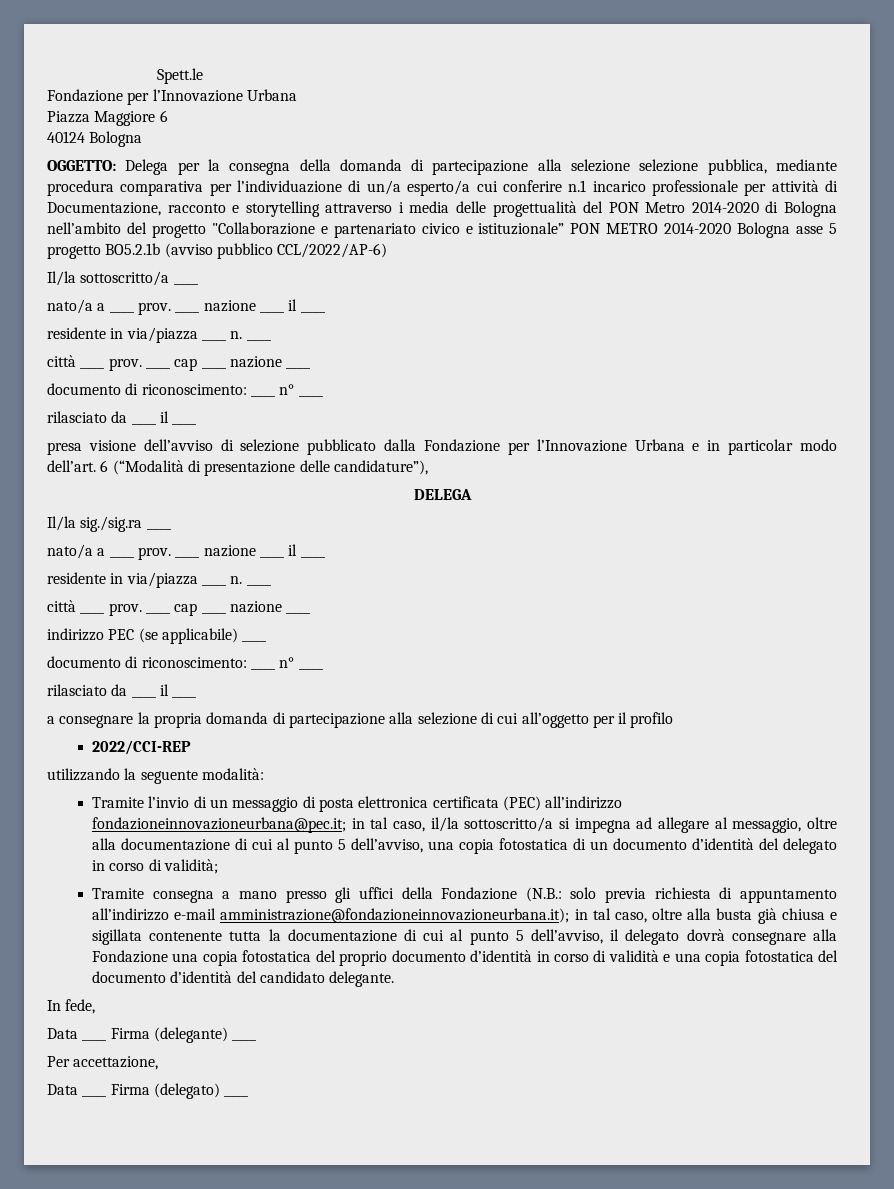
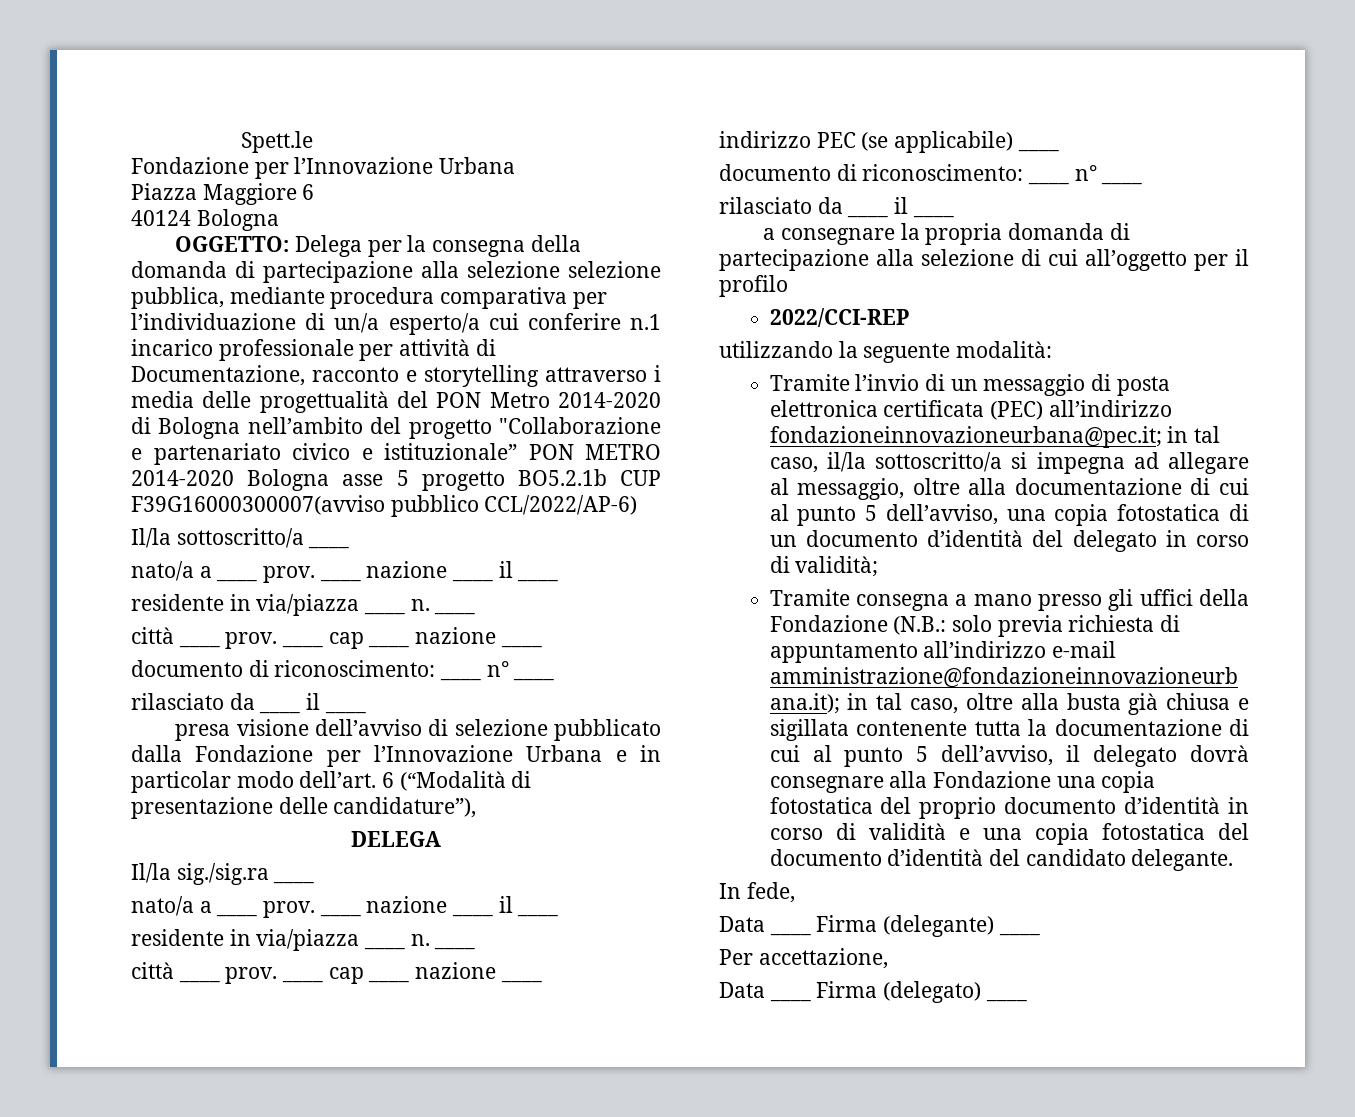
- Delega per la consegna della domanda di partecipazione alla selezione selezione pubblica, mediante procedura comparativa per l’individuazione di un/a esperto/a cui conferire n.1 incarico professionale per attività di Documentazione, racconto e storytelling attraverso i media delle progettualità del PON Metro 2014-2020 di Bologna nell’ambito del progetto "Collaborazione e partenariato civico e istituzionale” PON METRO 2014-2020 Bologna asse 5 progetto BO5.2.1b (avviso pubblico CCL/2022/AP-6)
+ Delega per la consegna della domanda di partecipazione alla selezione selezione pubblica, mediante procedura comparativa per l’individuazione di un/a esperto/a cui conferire n.1 incarico professionale per attività di Documentazione, racconto e storytelling attraverso i media delle progettualità del PON Metro 2014-2020 di Bologna nell’ambito del progetto "Collaborazione e partenariato civico e istituzionale” PON METRO 2014-2020 Bologna asse 5 progetto BO5.2.1b CUP F39G16000300007(avviso pubblico CCL/2022/AP-6)

